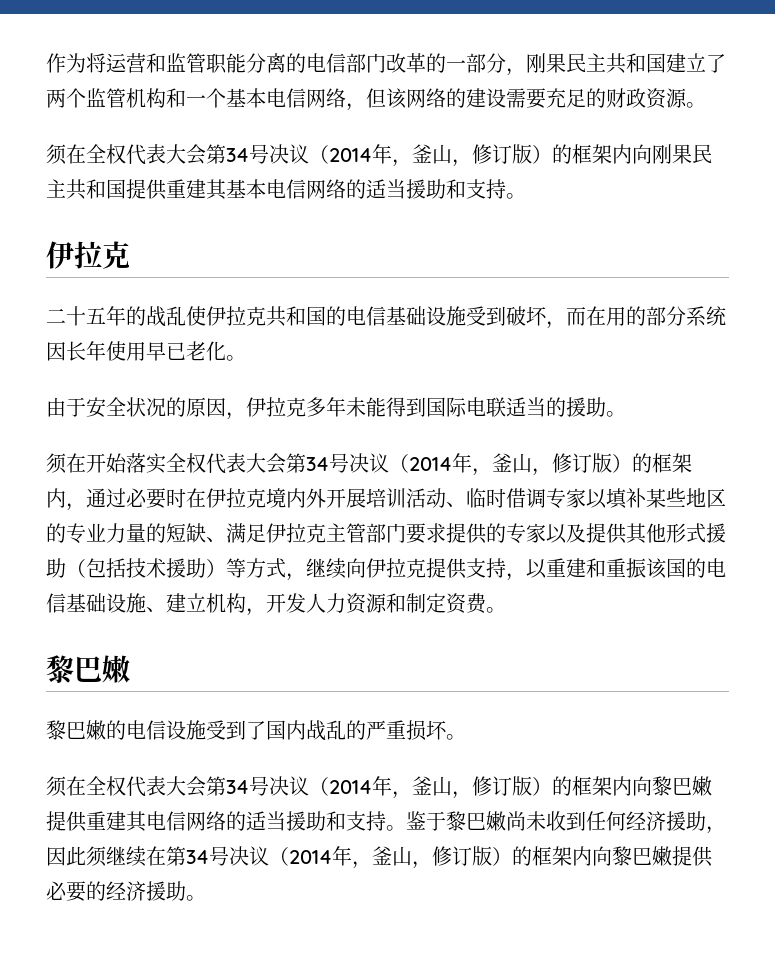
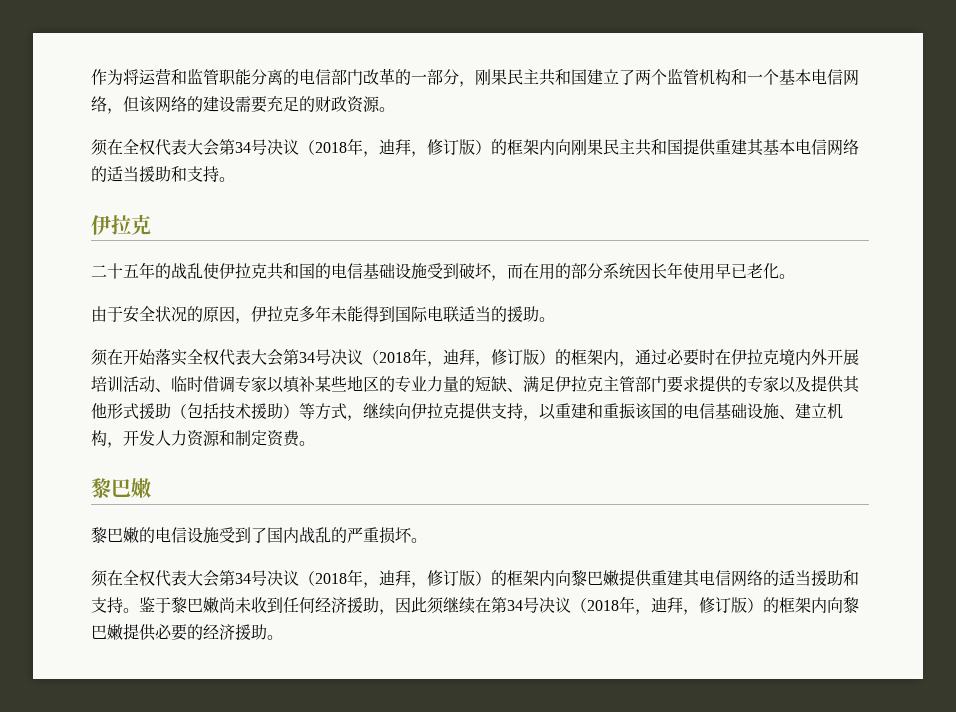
- 须在全权代表大会第34号决议（2014年，釜山，修订版）的框架内向刚果民主共和国提供重建其基本电信网络的适当援助和支持。
+ 须在全权代表大会第34号决议（2018年，迪拜，修订版）的框架内向刚果民主共和国提供重建其基本电信网络的适当援助和支持。
- 须在开始落实全权代表大会第34号决议（2014年，釜山，修订版）的框架内，通过必要时在伊拉克境内外开展培训活动、临时借调专家以填补某些地区的专业力量的短缺、满足伊拉克主管部门要求提供的专家以及提供其他形式援助（包括技术援助）等方式，继续向伊拉克提供支持，以重建和重振该国的电信基础设施、建立机构，开发人力资源和制定资费。
+ 须在开始落实全权代表大会第34号决议（2018年，迪拜，修订版）的框架内，通过必要时在伊拉克境内外开展培训活动、临时借调专家以填补某些地区的专业力量的短缺、满足伊拉克主管部门要求提供的专家以及提供其他形式援助（包括技术援助）等方式，继续向伊拉克提供支持，以重建和重振该国的电信基础设施、建立机构，开发人力资源和制定资费。
- 须在全权代表大会第34号决议（2014年，釜山，修订版）的框架内向黎巴嫩提供重建其电信网络的适当援助和支持。
+ 须在全权代表大会第34号决议（2018年，迪拜，修订版）的框架内向黎巴嫩提供重建其电信网络的适当援助和支持。
- 鉴于黎巴嫩尚未收到任何经济援助，因此须继续在第34号决议（2014年，釜山，修订版）的框架内向黎巴嫩提供必要的经济援助。
+ 鉴于黎巴嫩尚未收到任何经济援助，因此须继续在第34号决议（2018年，迪拜，修订版）的框架内向黎巴嫩提供必要的经济援助。

